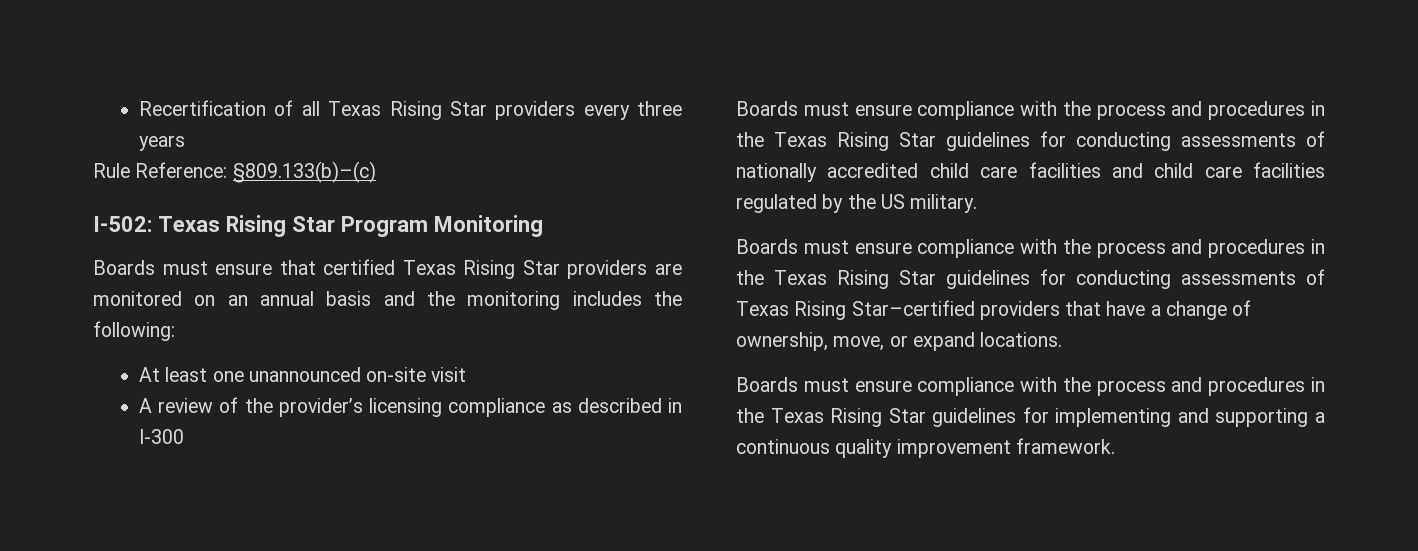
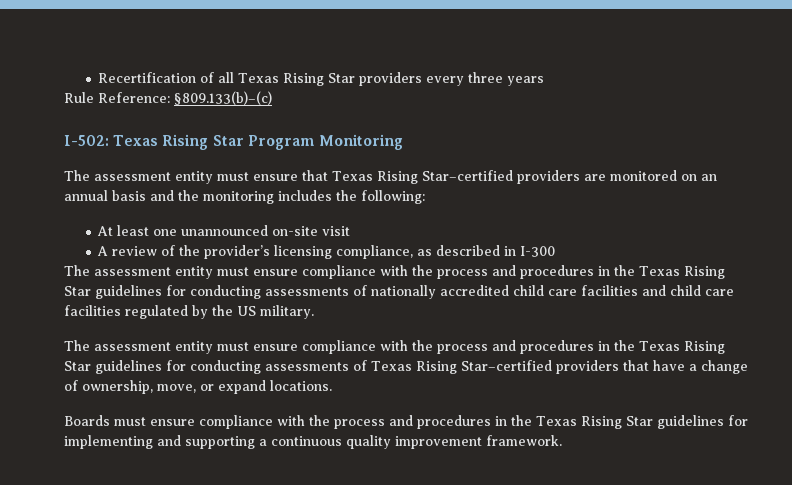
- Boards must ensure that certified Texas Rising Star providers are monitored on an annual basis and the monitoring includes the following:
+ The assessment entity must ensure that Texas Rising Star–certified providers are monitored on an annual basis and the monitoring includes the following:
- A review of the provider’s licensing compliance as described in I-300
+ A review of the provider’s licensing compliance, as described in I-300
- Boards must ensure compliance with the process and procedures in the Texas Rising Star guidelines for conducting assessments of nationally accredited child care facilities and child care facilities regulated by the US military.
+ The assessment entity must ensure compliance with the process and procedures in the Texas Rising Star guidelines for conducting assessments of nationally accredited child care facilities and child care facilities regulated by the US military.
- Boards must ensure compliance with the process and procedures in the Texas Rising Star guidelines for conducting assessments of Texas Rising Star–certified providers that have a change of ownership, move, or expand locations.
+ The assessment entity must ensure compliance with the process and procedures in the Texas Rising Star guidelines for conducting assessments of Texas Rising Star–certified providers that have a change of ownership, move, or expand locations.

